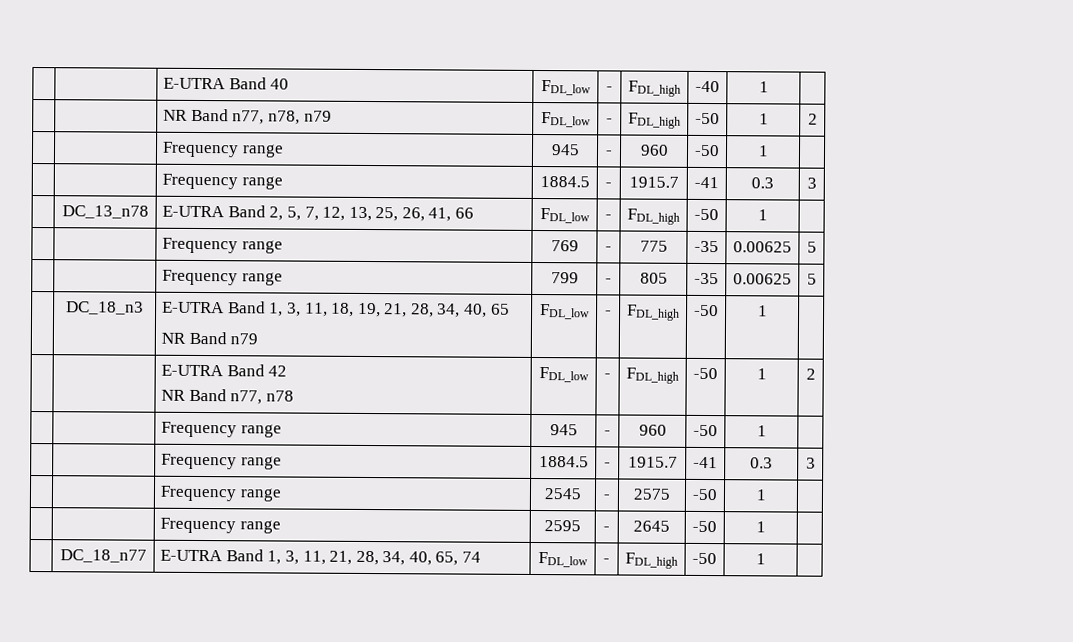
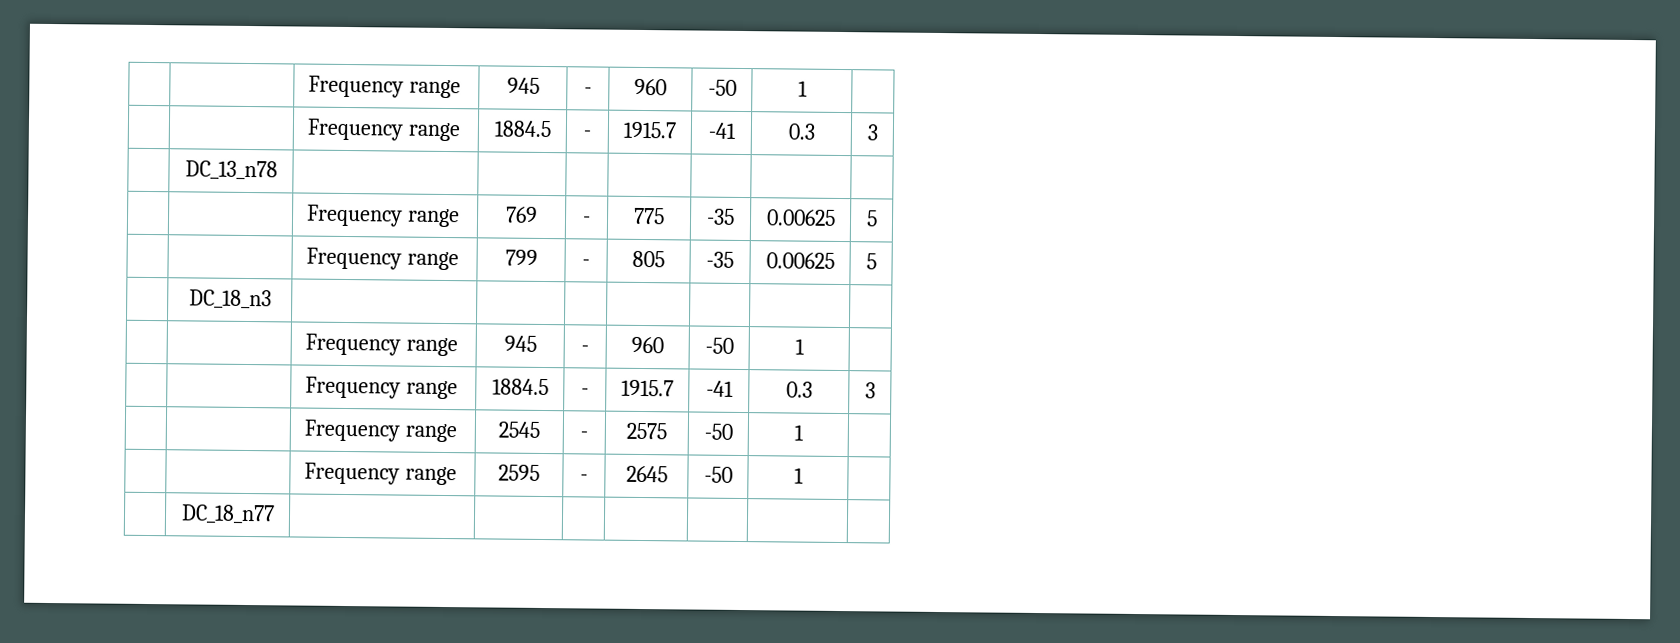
- | | E-UTRA Band 40 | FDL_low | - | FDL_high | -40 | 1 |
- | | NR Band n77, n78, n79 | FDL_low | - | FDL_high | -50 | 1 | 2
- | DC_13_n78 | E-UTRA Band 2, 5, 7, 12, 13, 25, 26, 41, 66 | FDL_low | - | FDL_high | -50 | 1 |
+ | DC_13_n78 | | | | | | |
- | DC_18_n3 | E-UTRA Band 1, 3, 11, 18, 19, 21, 28, 34, 40, 65
- NR Band n79 | FDL_low | - | FDL_high | -50 | 1 |
- | | E-UTRA Band 42
- NR Band n77, n78 | FDL_low | - | FDL_high | -50 | 1 | 2
+ | DC_18_n3 | | | | | | |
- | DC_18_n77 | E-UTRA Band 1, 3, 11, 21, 28, 34, 40, 65, 74 | FDL_low | - | FDL_high | -50 | 1 |
+ | DC_18_n77 | | | | | | |

